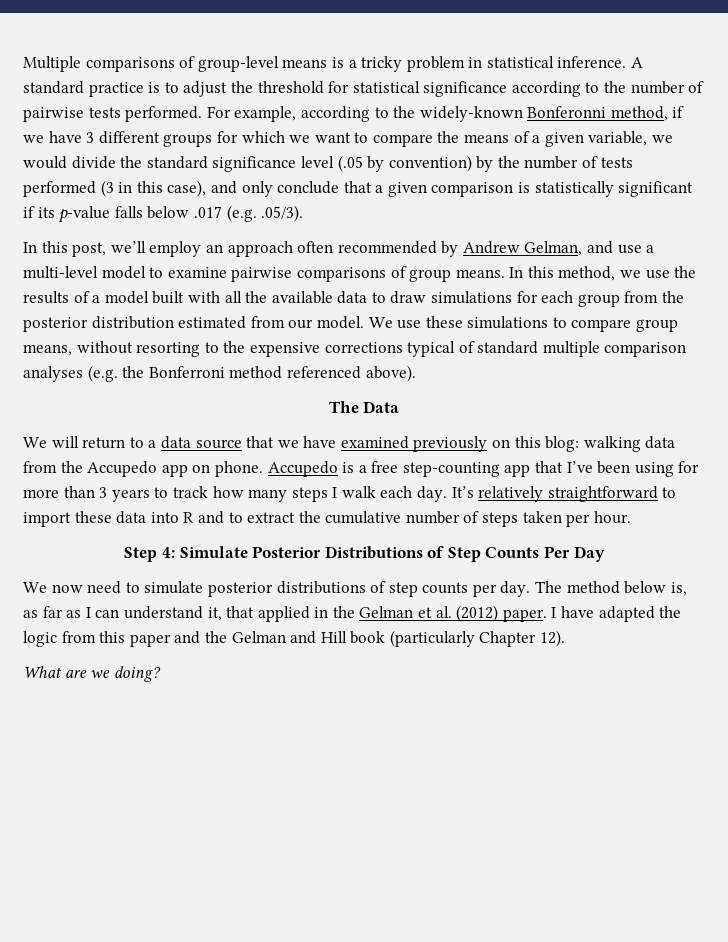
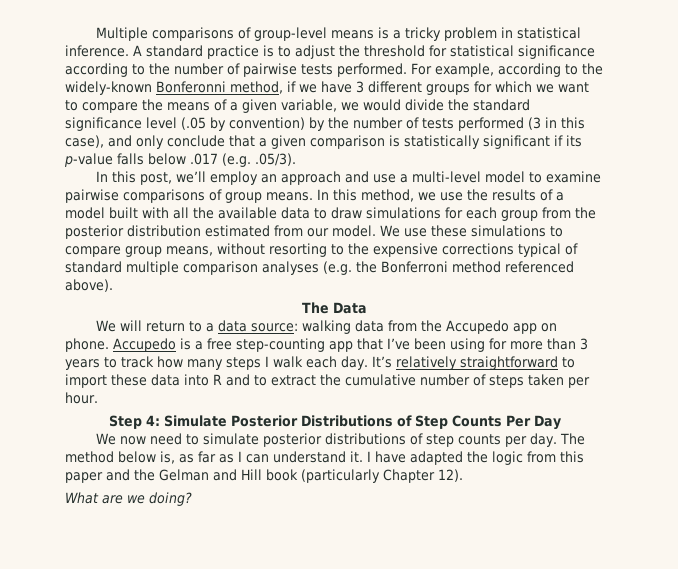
- In this post, we’ll employ an approach often recommended by Andrew Gelman, and use a multi-level model to examine pairwise comparisons of group means.
+ In this post, we’ll employ an approach and use a multi-level model to examine pairwise comparisons of group means.
- We will return to a data source that we have examined previously on this blog: walking data from the Accupedo app on phone.
+ We will return to a data source: walking data from the Accupedo app on phone.
- The method below is, as far as I can understand it, that applied in the Gelman et al. (2012) paper.
+ The method below is, as far as I can understand it.

